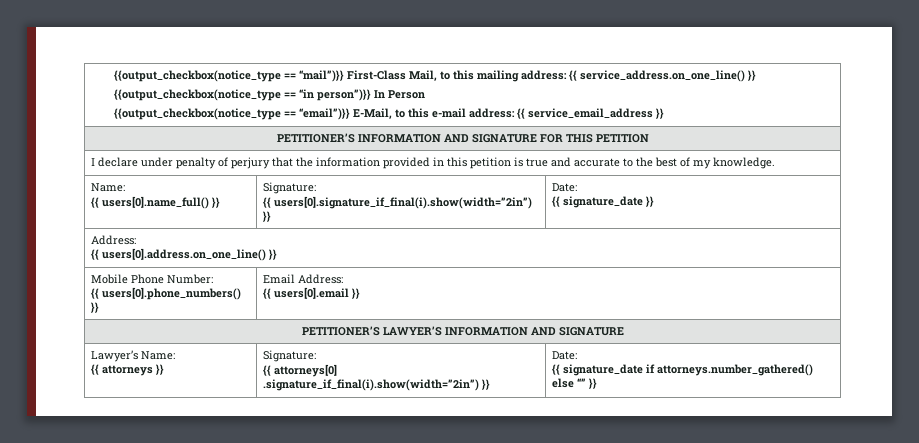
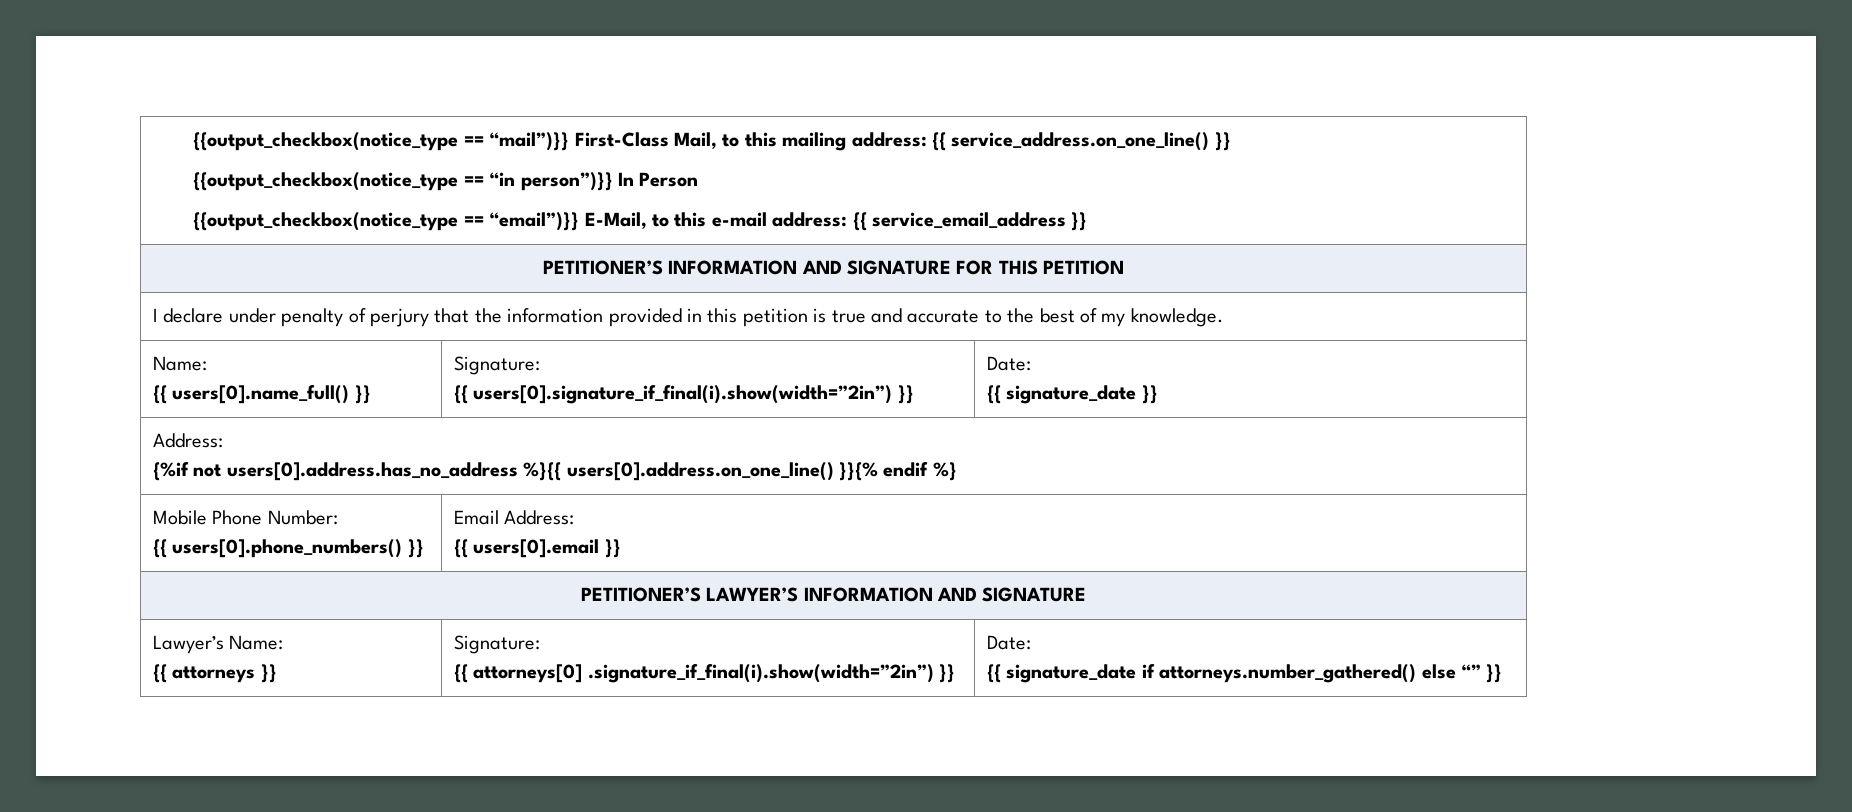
  I declare under penalty of perjury that the information provided in this petition is true and accurate to the best of my knowledge.
  Name:
  {{ users[0].name_full() }} | Signature:
  {{ users[0].signature_if_final(i).show(width=”2in”) }} | Date:
  {{ signature_date }}
  Address:
- {{ users[0].address.on_one_line() }}
+ {%if not users[0].address.has_no_address %}{{ users[0].address.on_one_line() }}{% endif %}

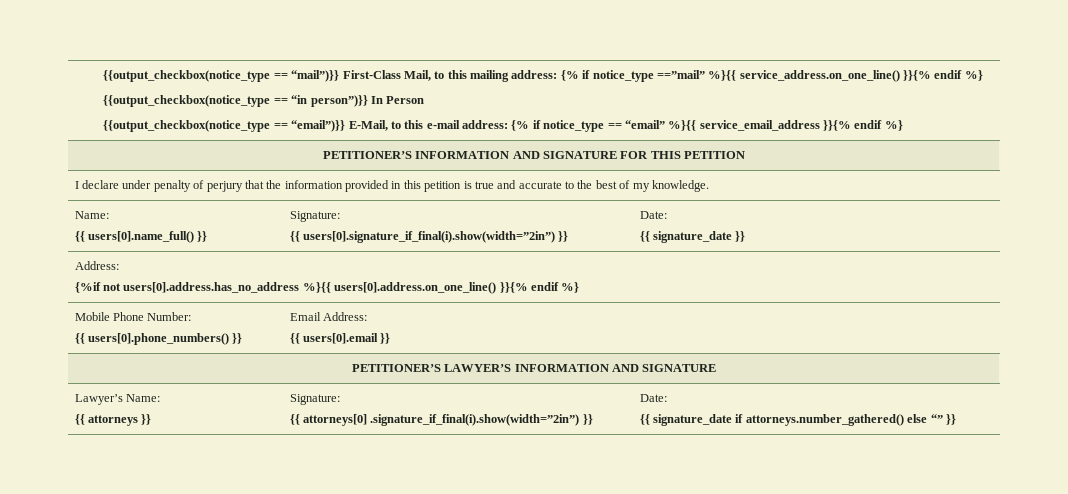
- {{output_checkbox(notice_type == “mail”)}} First-Class Mail, to this mailing address: {{ service_address.on_one_line() }}
+ {{output_checkbox(notice_type == “mail”)}} First-Class Mail, to this mailing address: {% if notice_type ==”mail” %}{{ service_address.on_one_line() }}{% endif %}
- {{output_checkbox(notice_type == “email”)}} E-Mail, to this e-mail address: {{ service_email_address }}
+ {{output_checkbox(notice_type == “email”)}} E-Mail, to this e-mail address: {% if notice_type == “email” %}{{ service_email_address }}{% endif %}

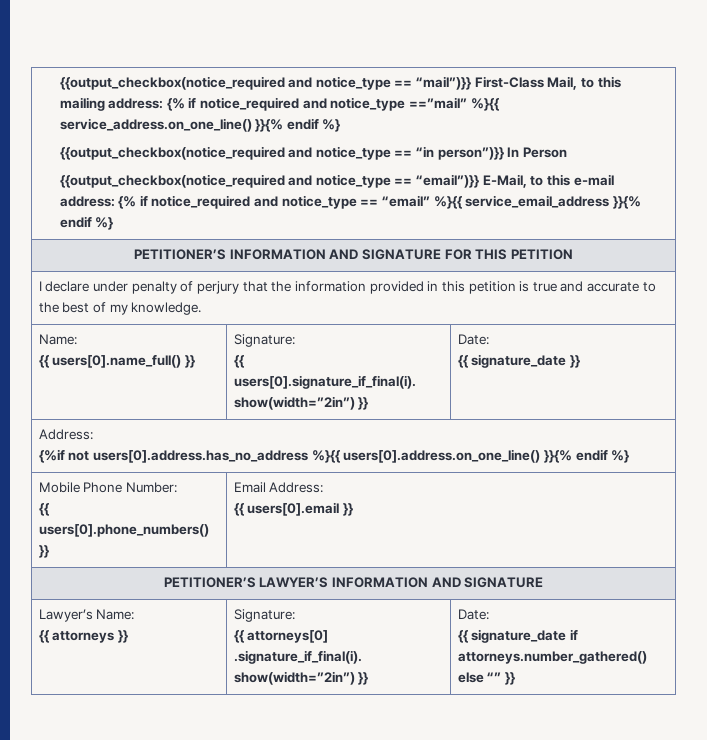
- {{output_checkbox(notice_type == “mail”)}} First-Class Mail, to this mailing address: {% if notice_type ==”mail” %}{{ service_address.on_one_line() }}{% endif %}
+ {{output_checkbox(notice_required and notice_type == “mail”)}} First-Class Mail, to this mailing address: {% if notice_required and notice_type ==”mail” %}{{ service_address.on_one_line() }}{% endif %}
- {{output_checkbox(notice_type == “in person”)}} In Person
+ {{output_checkbox(notice_required and notice_type == “in person”)}} In Person
- {{output_checkbox(notice_type == “email”)}} E-Mail, to this e-mail address: {% if notice_type == “email” %}{{ service_email_address }}{% endif %}
+ {{output_checkbox(notice_required and notice_type == “email”)}} E-Mail, to this e-mail address: {% if notice_required and notice_type == “email” %}{{ service_email_address }}{% endif %}

